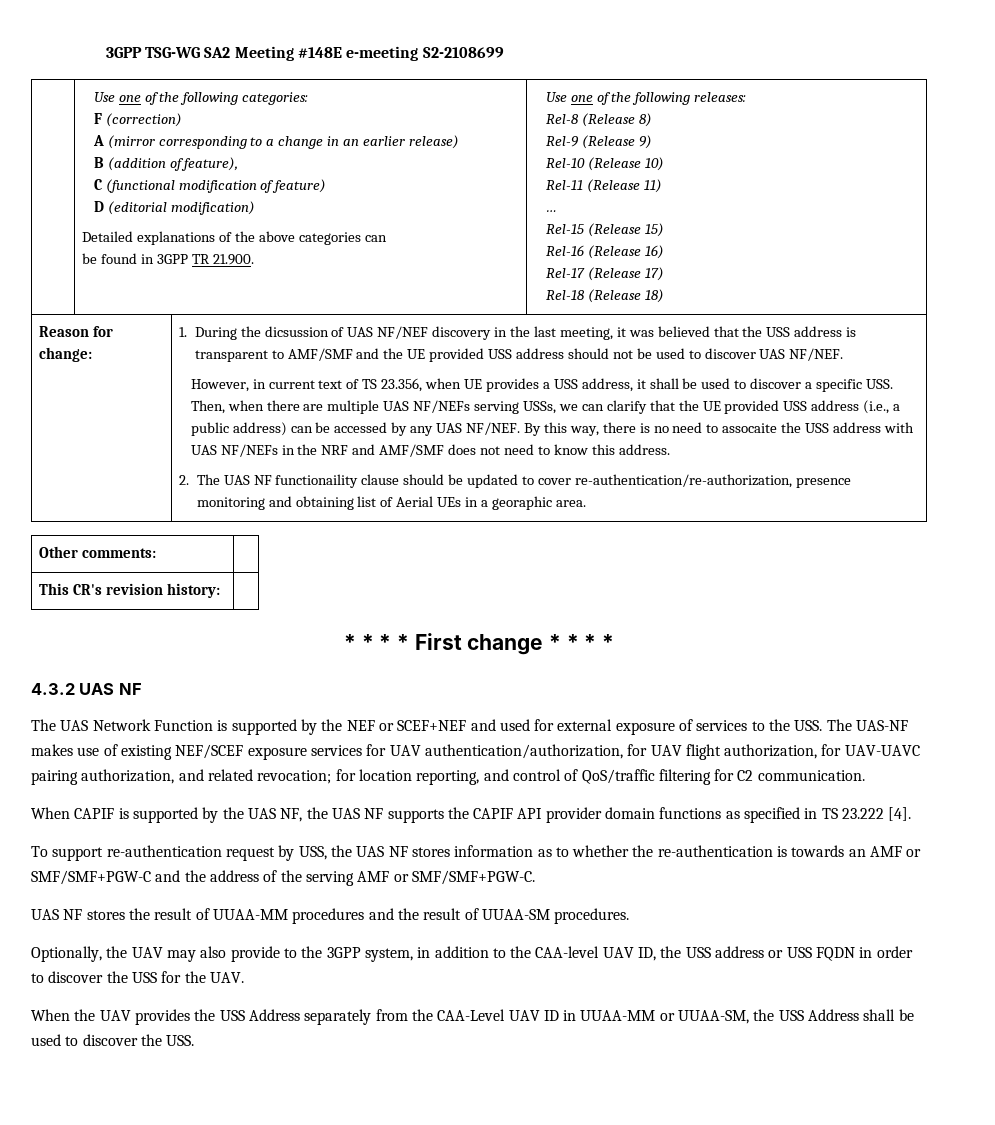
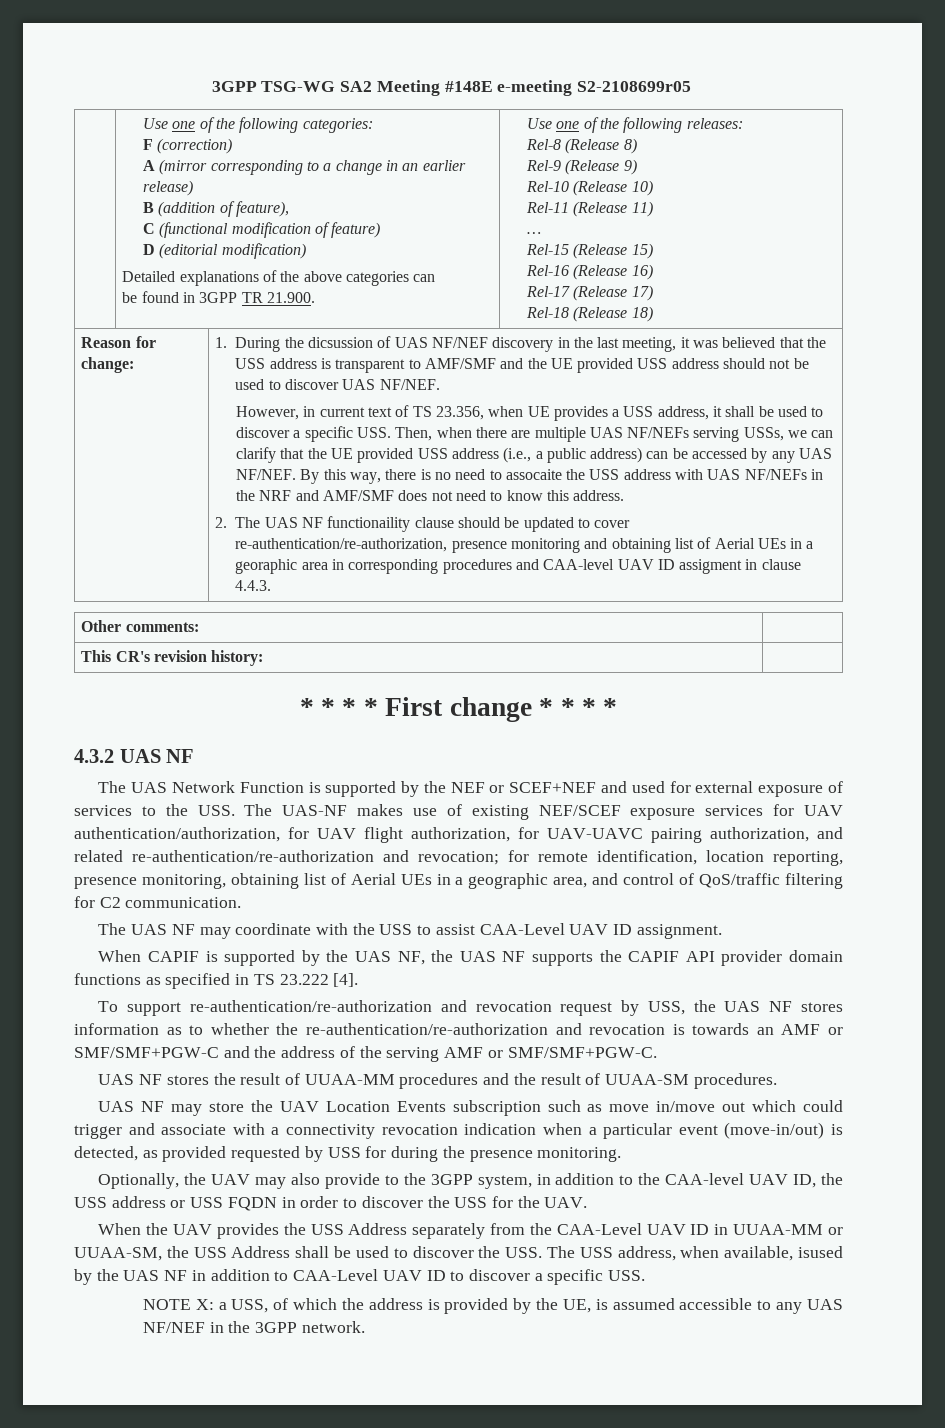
- 3GPP TSG-WG SA2 Meeting #148E e-meeting S2-2108699
+ 3GPP TSG-WG SA2 Meeting #148E e-meeting S2-2108699r05
- 2. The UAS NF functionaility clause should be updated to cover re-authentication/re-authorization, presence monitoring and obtaining list of Aerial UEs in a georaphic area.
+ 2. The UAS NF functionaility clause should be updated to cover re-authentication/re-authorization, presence monitoring and obtaining list of Aerial UEs in a georaphic area in corresponding procedures and CAA-level UAV ID assigment in clause 4.4.3.
- The UAS Network Function is supported by the NEF or SCEF+NEF and used for external exposure of services to the USS. The UAS-NF makes use of existing NEF/SCEF exposure services for UAV authentication/authorization, for UAV flight authorization, for UAV-UAVC pairing authorization, and related revocation; for location reporting, and control of QoS/traffic filtering for C2 communication.
+ The UAS Network Function is supported by the NEF or SCEF+NEF and used for external exposure of services to the USS. The UAS-NF makes use of existing NEF/SCEF exposure services for UAV authentication/authorization, for UAV flight authorization, for UAV-UAVC pairing authorization, and related re-authentication/re-authorization and revocation; for remote identification, location reporting, presence monitoring, obtaining list of Aerial UEs in a geographic area, and control of QoS/traffic filtering for C2 communication.
+ The UAS NF may coordinate with the USS to assist CAA-Level UAV ID assignment.
- To support re-authentication request by USS, the UAS NF stores information as to whether the re-authentication is towards an AMF or SMF/SMF+PGW-C and the address of the serving AMF or SMF/SMF+PGW-C.
+ To support re-authentication/re-authorization and revocation request by USS, the UAS NF stores information as to whether the re-authentication/re-authorization and revocation is towards an AMF or SMF/SMF+PGW-C and the address of the serving AMF or SMF/SMF+PGW-C.
+ UAS NF may store the UAV Location Events subscription such as move in/move out which could trigger and associate with a connectivity revocation indication when a particular event (move-in/out) is detected, as provided requested by USS for during the presence monitoring.
- When the UAV provides the USS Address separately from the CAA-Level UAV ID in UUAA-MM or UUAA-SM, the USS Address shall be used to discover the USS.
+ When the UAV provides the USS Address separately from the CAA-Level UAV ID in UUAA-MM or UUAA-SM, the USS Address shall be used to discover the USS. The USS address, when available, isused by the UAS NF in addition to CAA-Level UAV ID to discover a specific USS.
+ NOTE X: a USS, of which the address is provided by the UE, is assumed accessible to any UAS NF/NEF in the 3GPP network.

